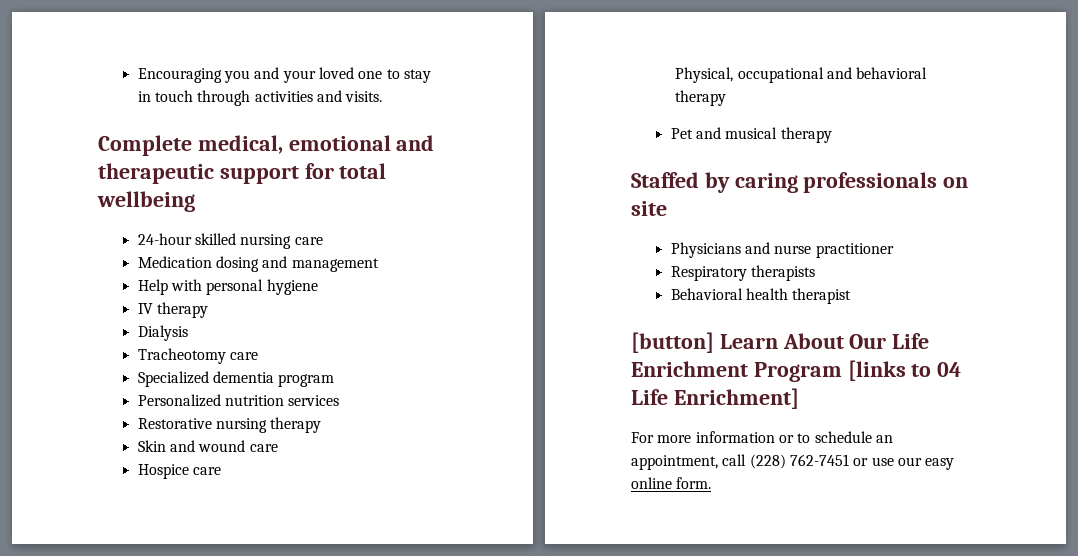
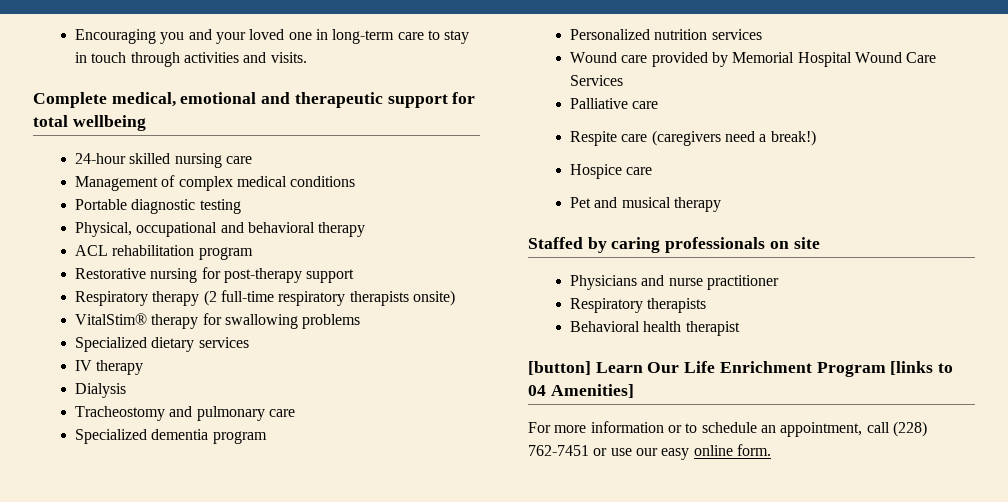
- Encouraging you and your loved one to stay in touch through activities and visits.
+ Encouraging you and your loved one in long-term care to stay in touch through activities and visits.
- Medication dosing and management
- Help with personal hygiene
+ Management of complex medical conditions
+ Portable diagnostic testing
+ Physical, occupational and behavioral therapy
+ ACL rehabilitation program
+ Restorative nursing for post-therapy support
+ Respiratory therapy (2 full-time respiratory therapists onsite)
+ VitalStim® therapy for swallowing problems
+ Specialized dietary services
- Tracheotomy care
+ Tracheostomy and pulmonary care
- Restorative nursing therapy
- Skin and wound care
+ Wound care provided by Memorial Hospital Wound Care Services
+ Palliative care
+ Respite care (caregivers need a break!)
  Hospice care
- Physical, occupational and behavioral therapy
- [button] Learn About Our Life Enrichment Program [links to 04 Life Enrichment]
+ [button] Learn Our Life Enrichment Program [links to 04 Amenities]

